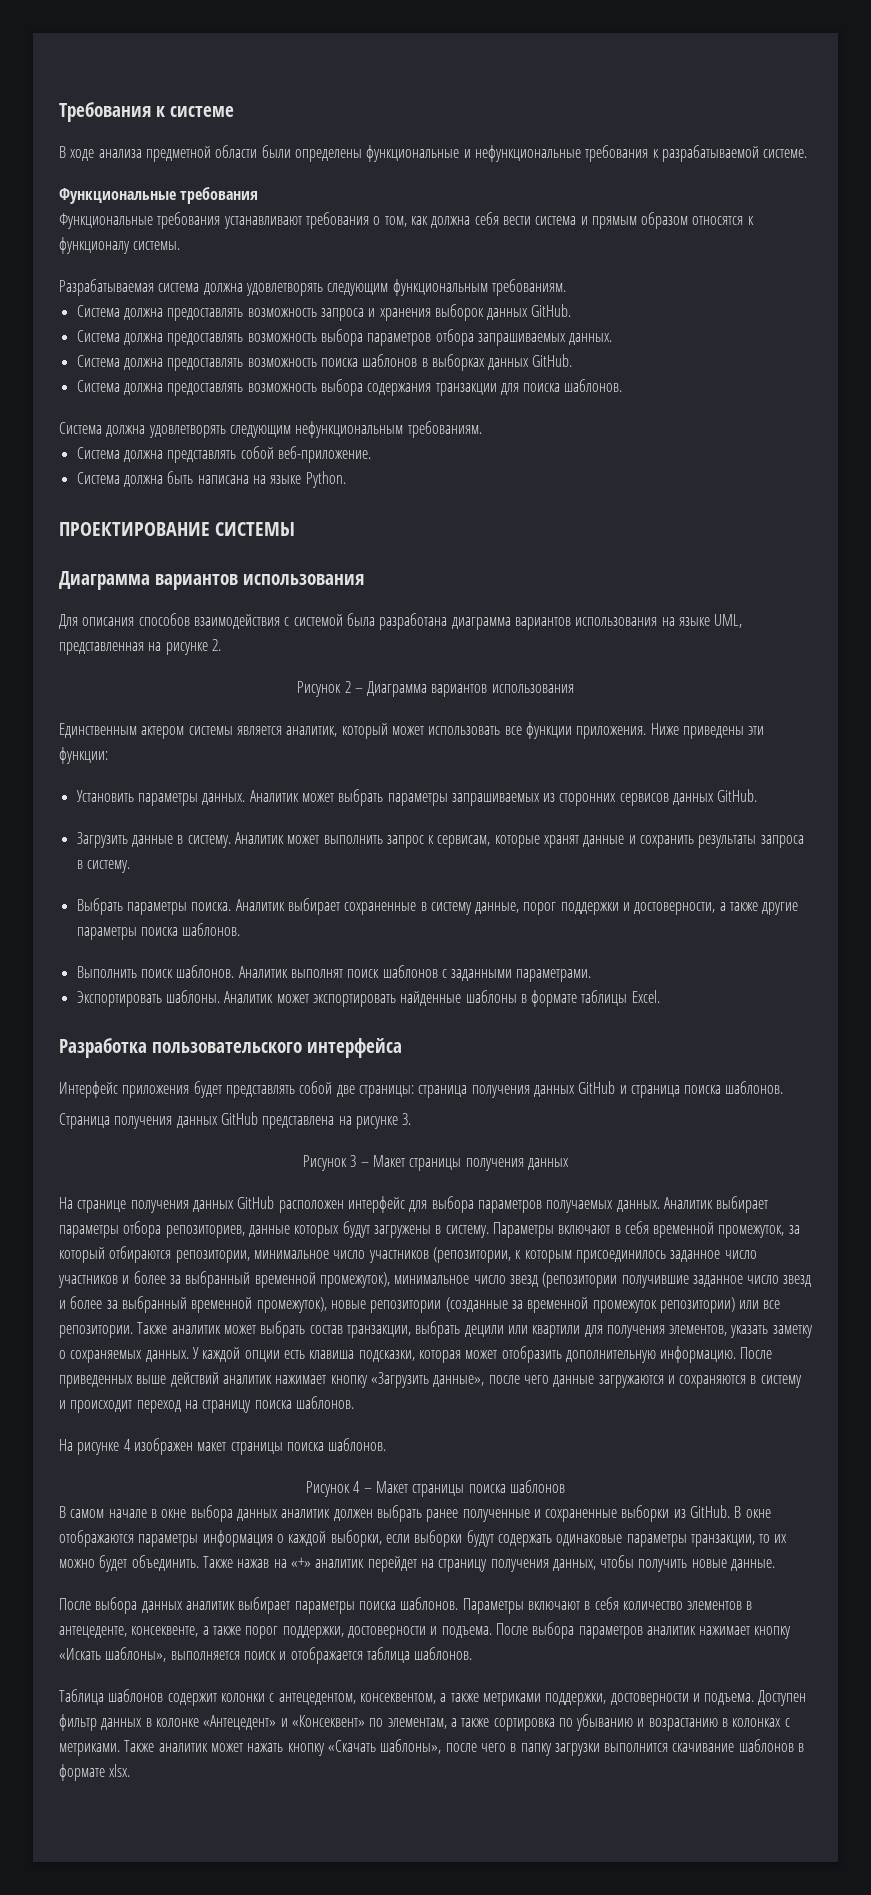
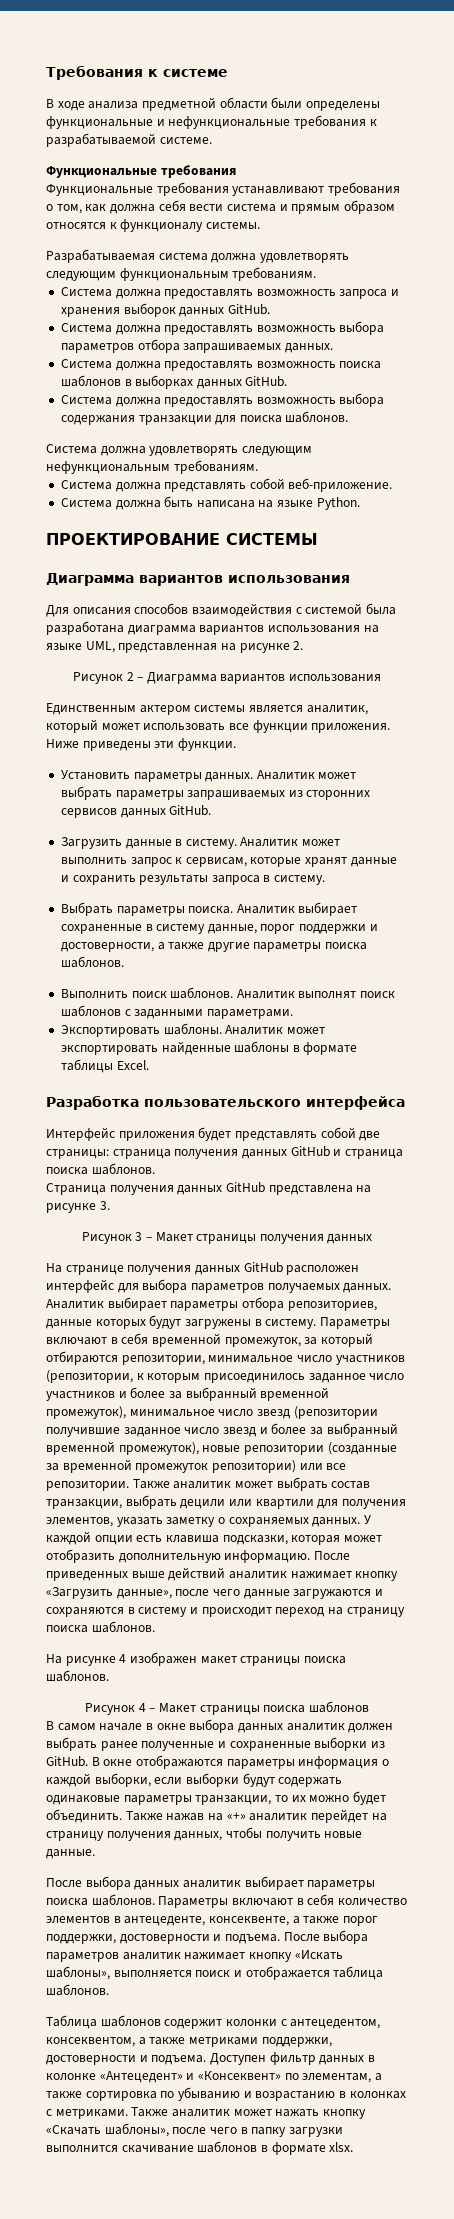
- Ниже приведены эти функции:
+ Ниже приведены эти функции.

